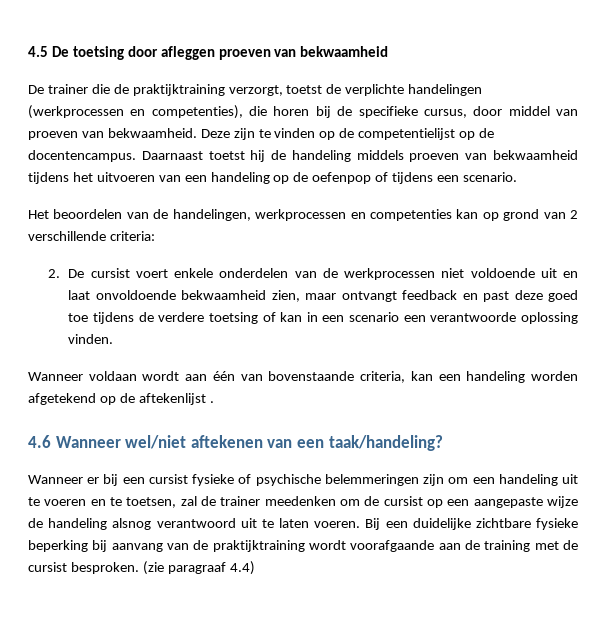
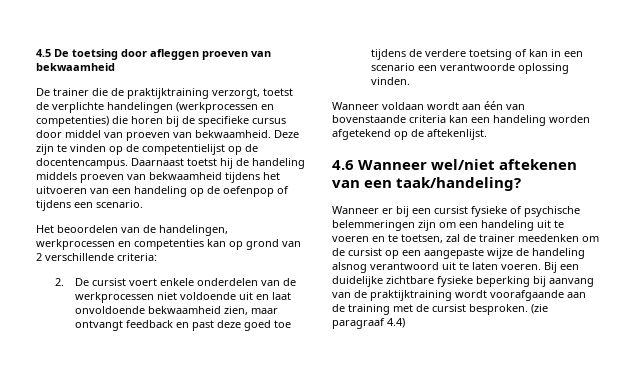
- De trainer die de praktijktraining verzorgt, toetst de verplichte handelingen (werkprocessen en competenties), die horen bij de specifieke cursus, door middel van proeven van bekwaamheid.
+ De trainer die de praktijktraining verzorgt, toetst de verplichte handelingen (werkprocessen en competenties) die horen bij de specifieke cursus door middel van proeven van bekwaamheid.
- Wanneer voldaan wordt aan één van bovenstaande criteria, kan een handeling worden afgetekend op de aftekenlijst .
+ Wanneer voldaan wordt aan één van bovenstaande criteria kan een handeling worden afgetekend op de aftekenlijst.

